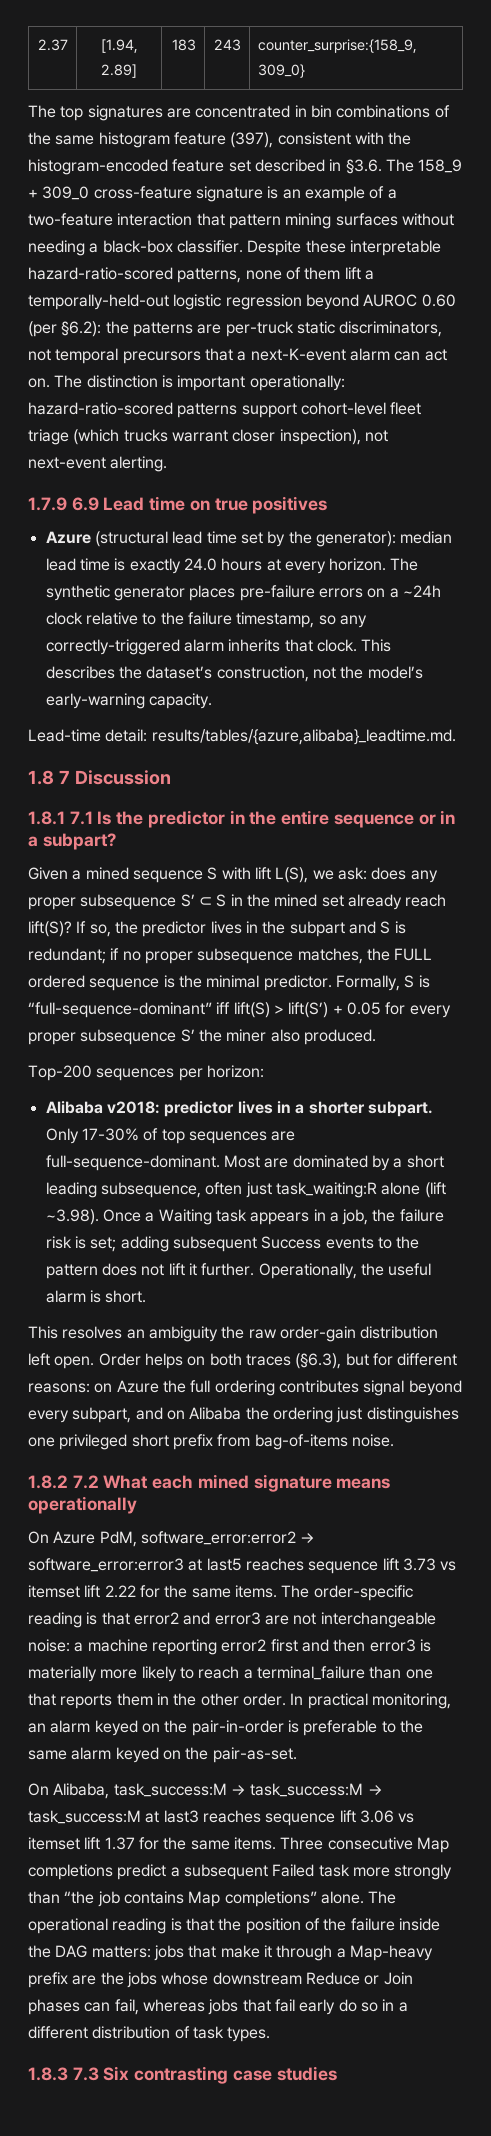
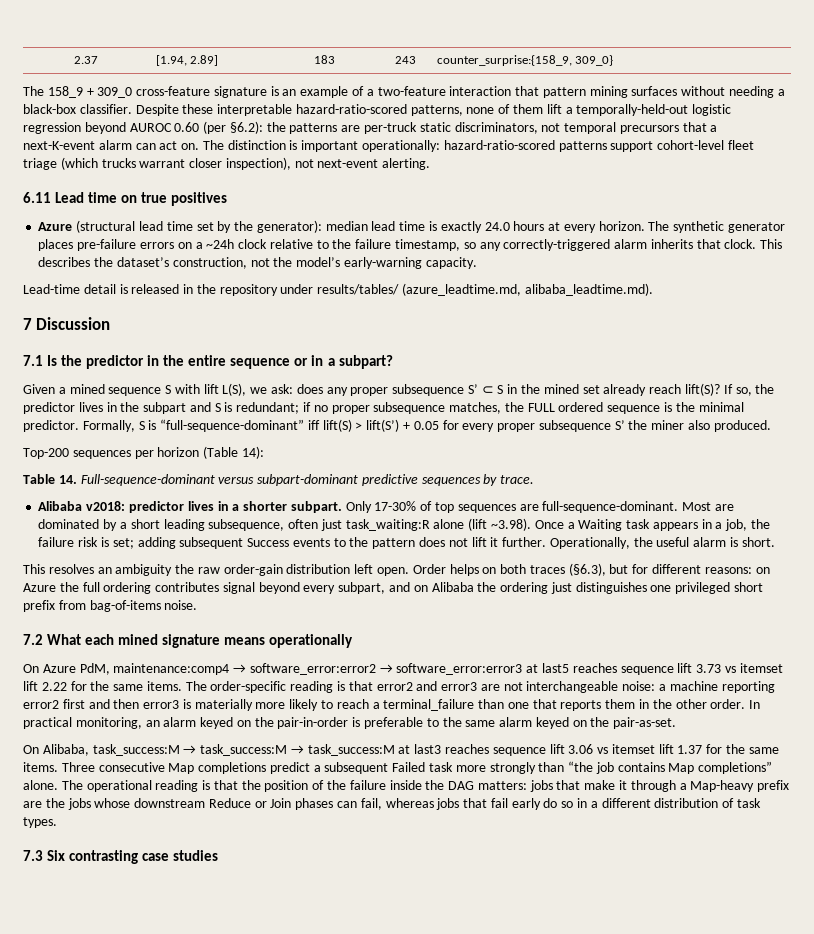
- The top signatures are concentrated in bin combinations of the same histogram feature (397), consistent with the histogram-encoded feature set described in §3.6. The 158_9 + 309_0 cross-feature signature is an example of a two-feature interaction that pattern mining surfaces without needing a black-box classifier.
+ The 158_9 + 309_0 cross-feature signature is an example of a two-feature interaction that pattern mining surfaces without needing a black-box classifier.
- 1.7.9 6.9 Lead time on true positives
+ 6.11 Lead time on true positives
- Lead-time detail: results/tables/{azure,alibaba}_leadtime.md.
- 1.8 7 Discussion
+ Lead-time detail is released in the repository under results/tables/ (azure_leadtime.md, alibaba_leadtime.md).
+ 7 Discussion
- 1.8.1 7.1 Is the predictor in the entire sequence or in a subpart?
+ 7.1 Is the predictor in the entire sequence or in a subpart?
- Top-200 sequences per horizon:
+ Top-200 sequences per horizon (Table 14):
+ Table 14. Full-sequence-dominant versus subpart-dominant predictive sequences by trace.
- 1.8.2 7.2 What each mined signature means operationally
+ 7.2 What each mined signature means operationally
- On Azure PdM, software_error:error2 → software_error:error3 at last5 reaches sequence lift 3.73 vs itemset lift 2.22 for the same items.
+ On Azure PdM, maintenance:comp4 → software_error:error2 → software_error:error3 at last5 reaches sequence lift 3.73 vs itemset lift 2.22 for the same items.
- 1.8.3 7.3 Six contrasting case studies
+ 7.3 Six contrasting case studies

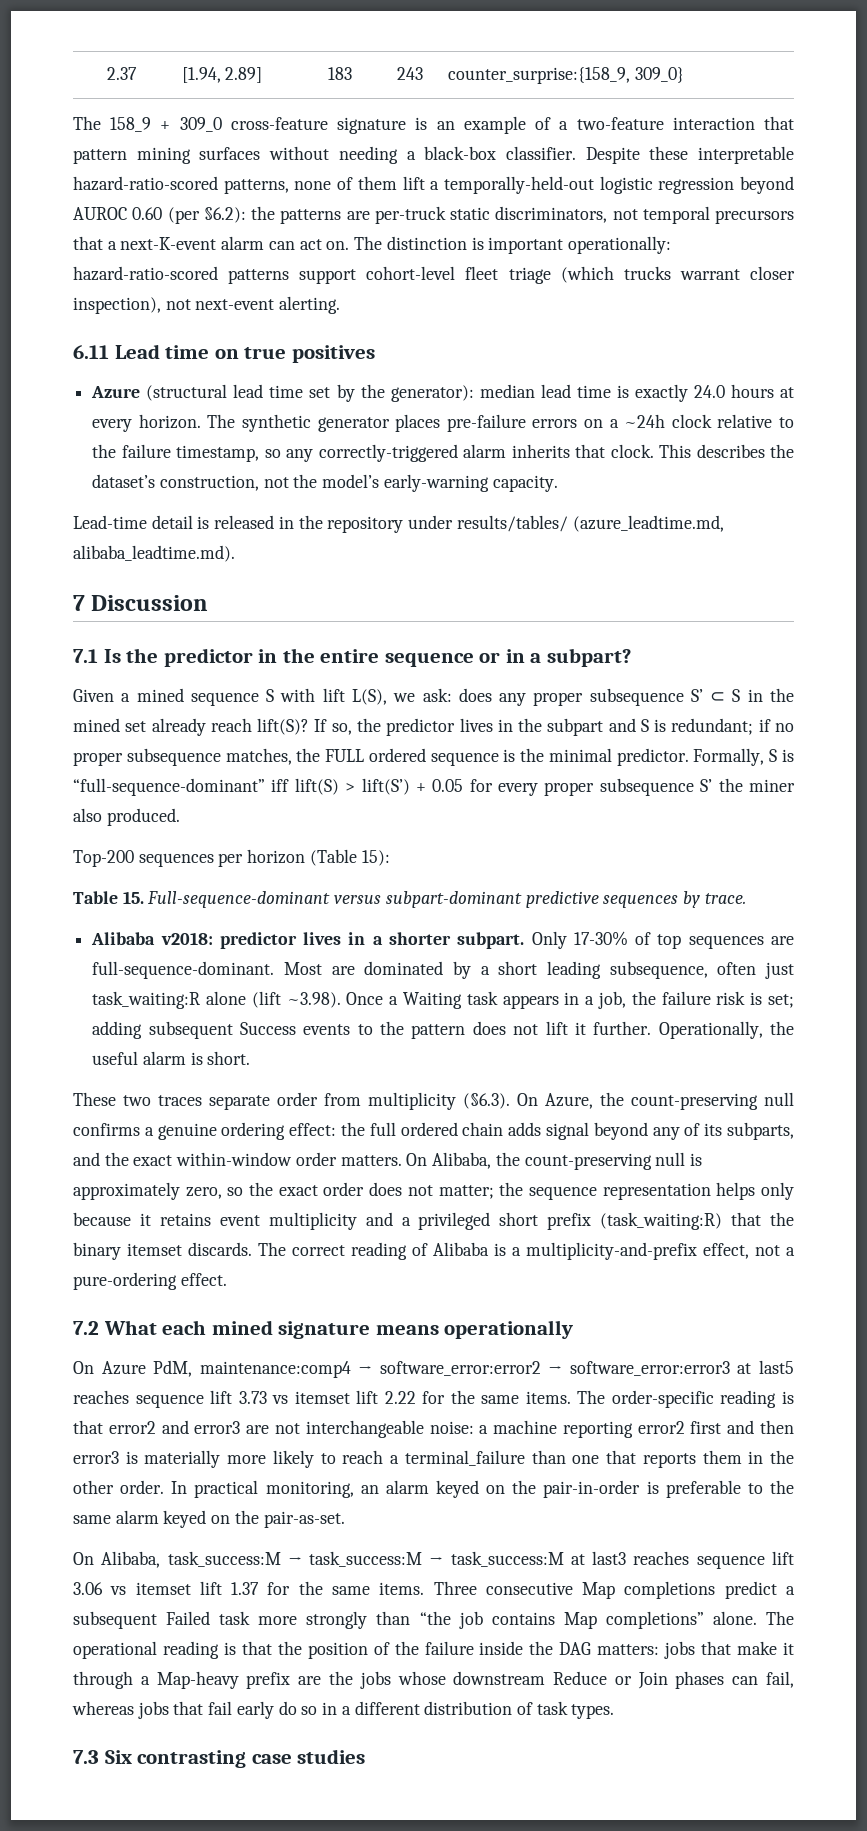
- Top-200 sequences per horizon (Table 14):
+ Top-200 sequences per horizon (Table 15):
- Table 14. Full-sequence-dominant versus subpart-dominant predictive sequences by trace.
+ Table 15. Full-sequence-dominant versus subpart-dominant predictive sequences by trace.
- This resolves an ambiguity the raw order-gain distribution left open. Order helps on both traces (§6.3), but for different reasons: on Azure the full ordering contributes signal beyond every subpart, and on Alibaba the ordering just distinguishes one privileged short prefix from bag-of-items noise.
+ These two traces separate order from multiplicity (§6.3). On Azure, the count-preserving null confirms a genuine ordering effect: the full ordered chain adds signal beyond any of its subparts, and the exact within-window order matters. On Alibaba, the count-preserving null is approximately zero, so the exact order does not matter; the sequence representation helps only because it retains event multiplicity and a privileged short prefix (task_waiting:R) that the binary itemset discards. The correct reading of Alibaba is a multiplicity-and-prefix effect, not a pure-ordering effect.

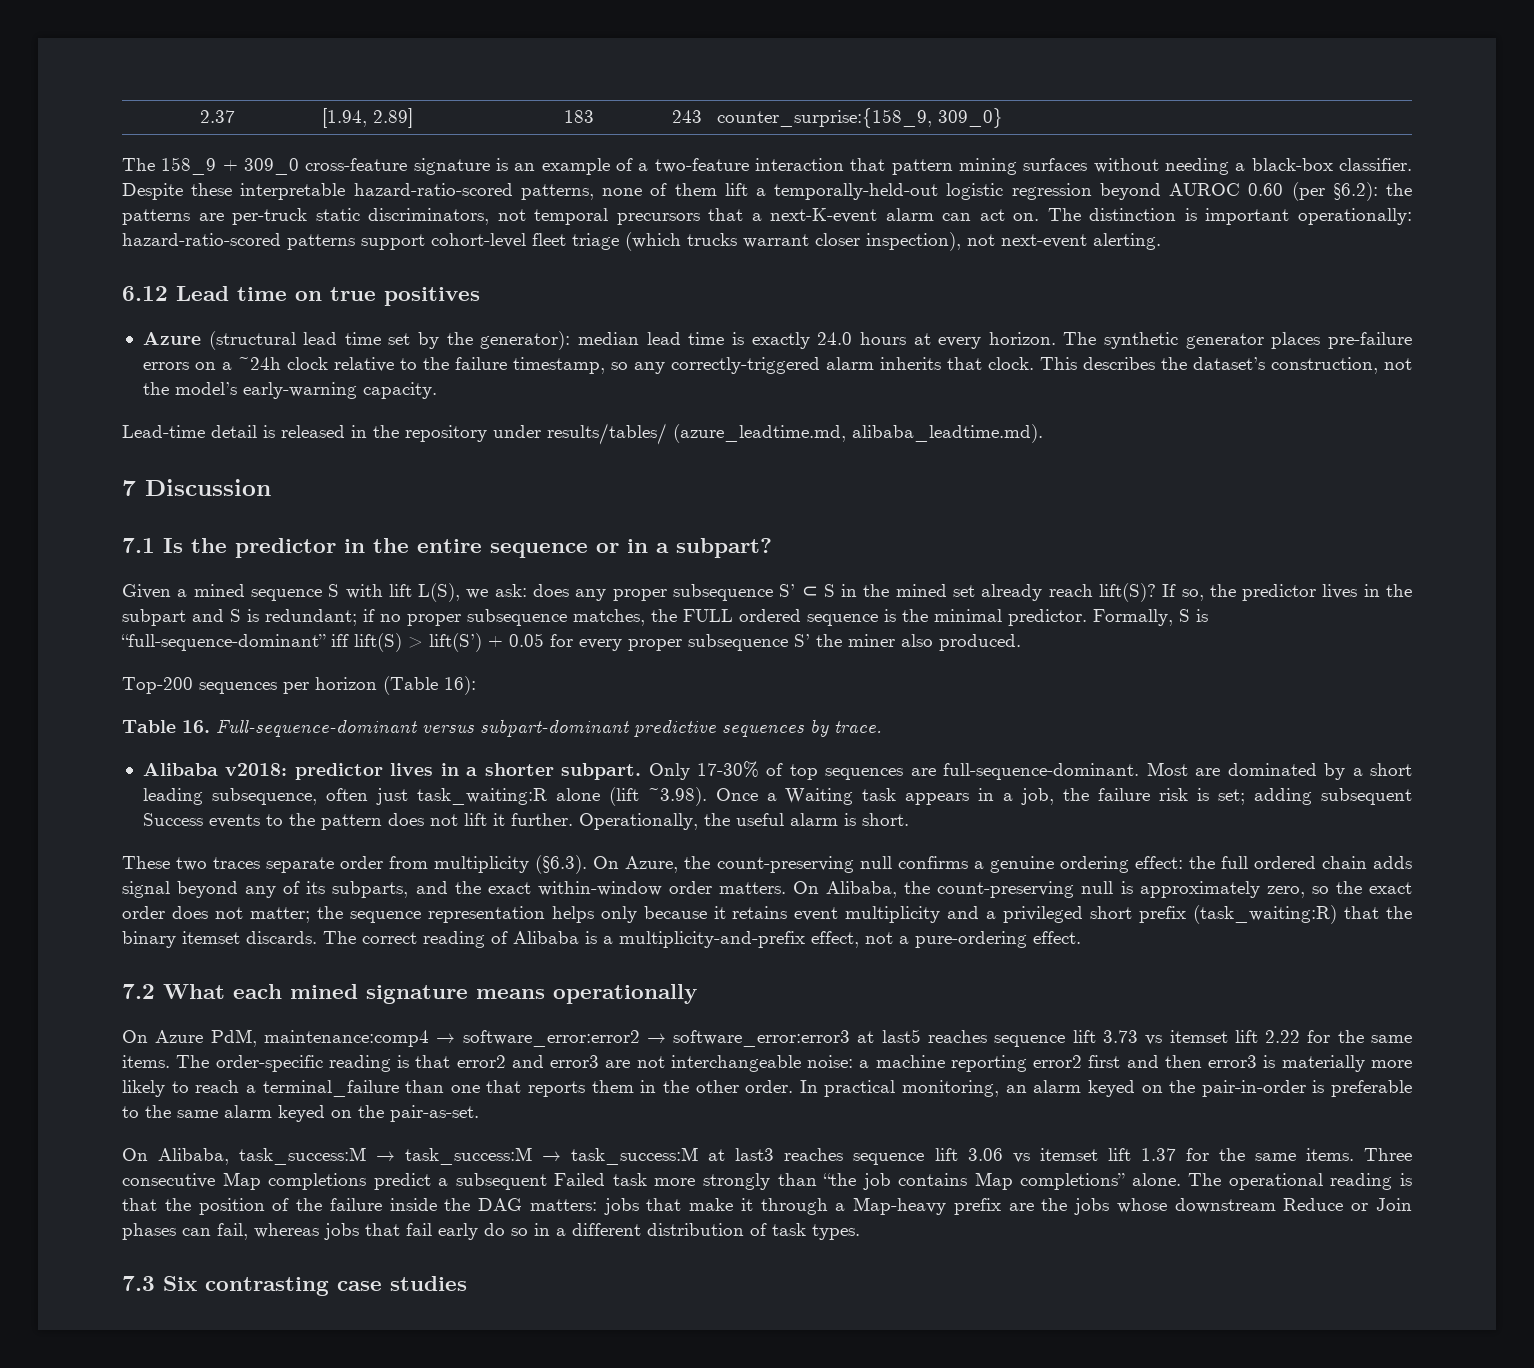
- 6.11 Lead time on true positives
+ 6.12 Lead time on true positives
- Top-200 sequences per horizon (Table 15):
+ Top-200 sequences per horizon (Table 16):
- Table 15. Full-sequence-dominant versus subpart-dominant predictive sequences by trace.
+ Table 16. Full-sequence-dominant versus subpart-dominant predictive sequences by trace.

